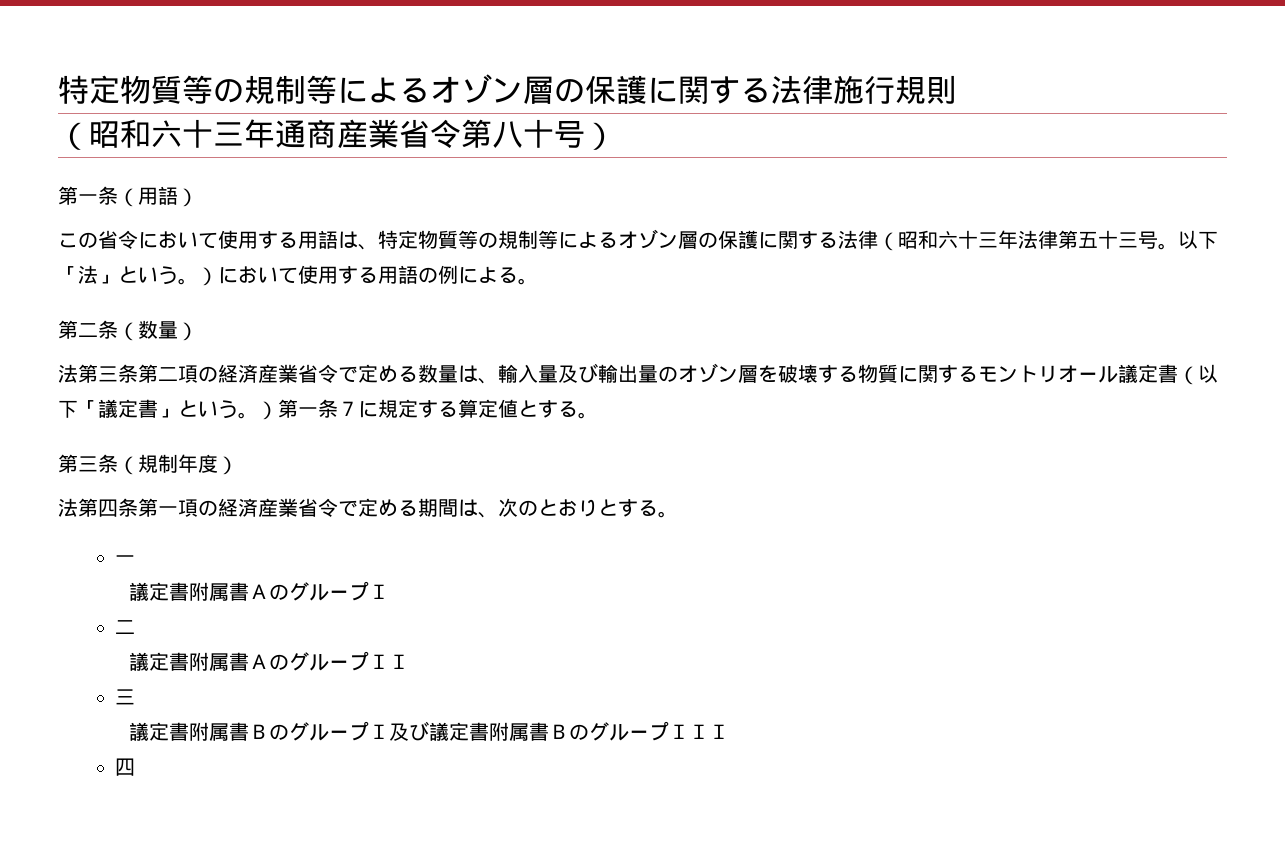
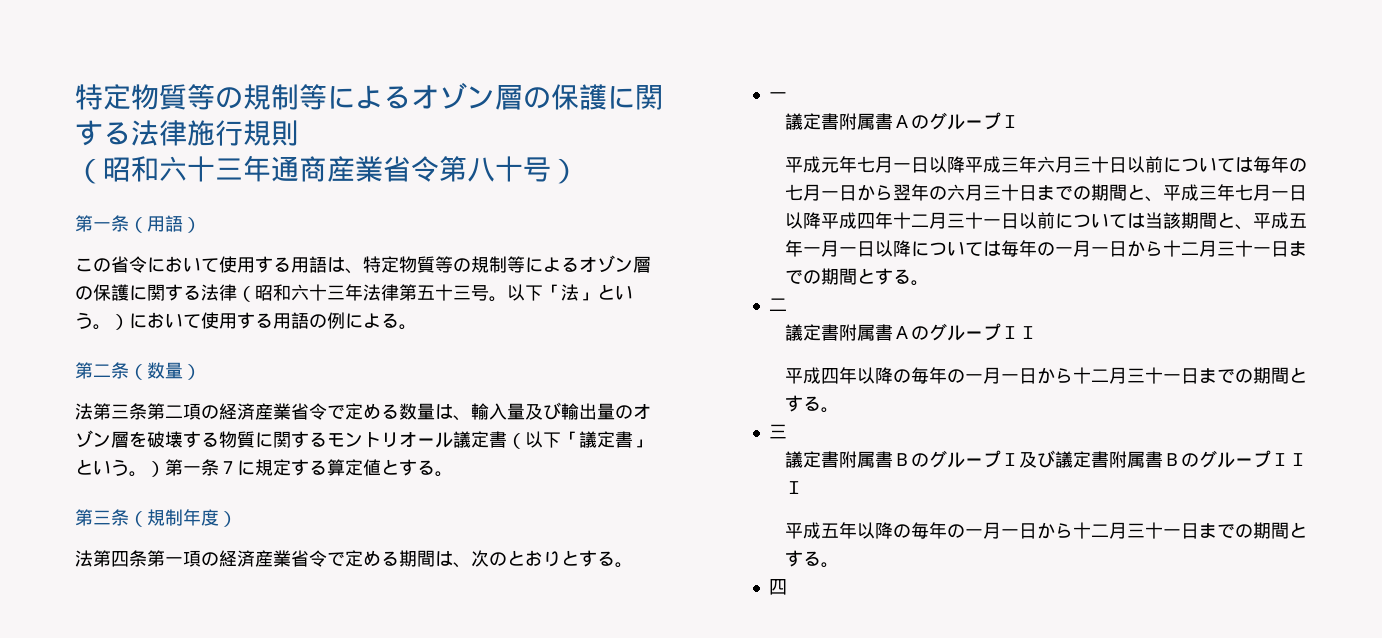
+ 平成元年七月一日以降平成三年六月三十日以前については毎年の七月一日から翌年の六月三十日までの期間と、平成三年七月一日以降平成四年十二月三十一日以前については当該期間と、平成五年一月一日以降については毎年の一月一日から十二月三十一日までの期間とする。
+ 平成四年以降の毎年の一月一日から十二月三十一日までの期間とする。
+ 平成五年以降の毎年の一月一日から十二月三十一日までの期間とする。

